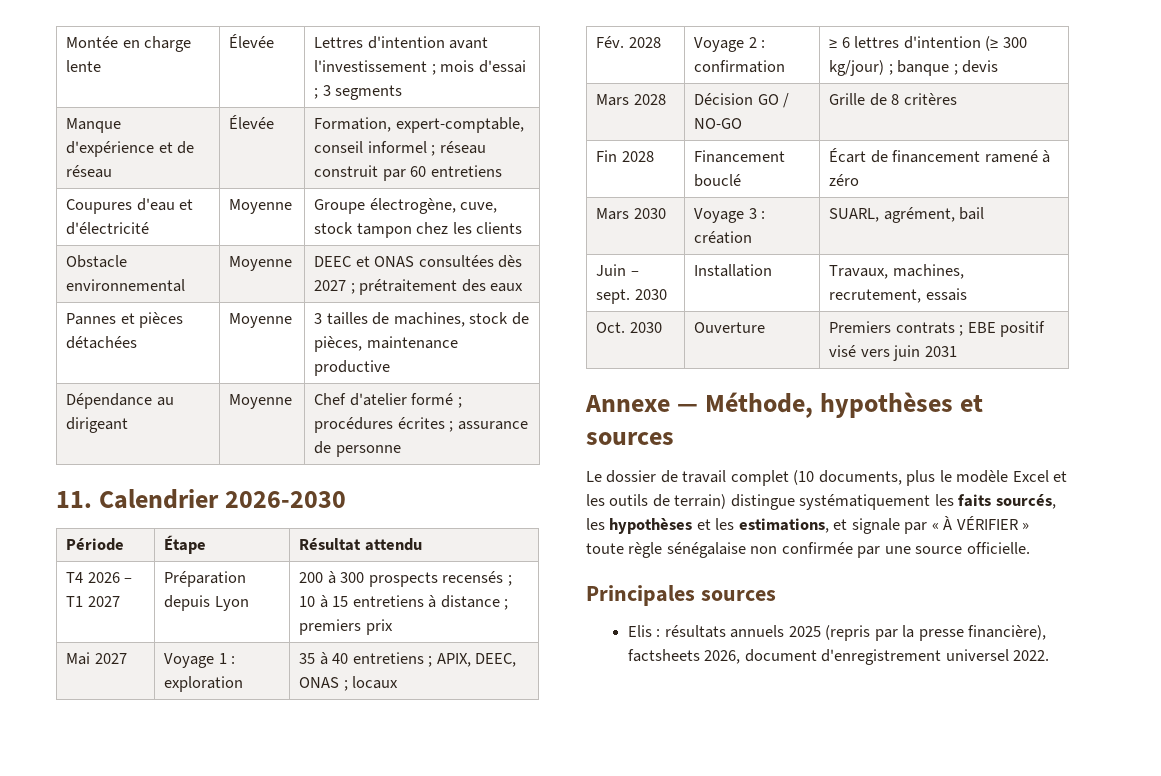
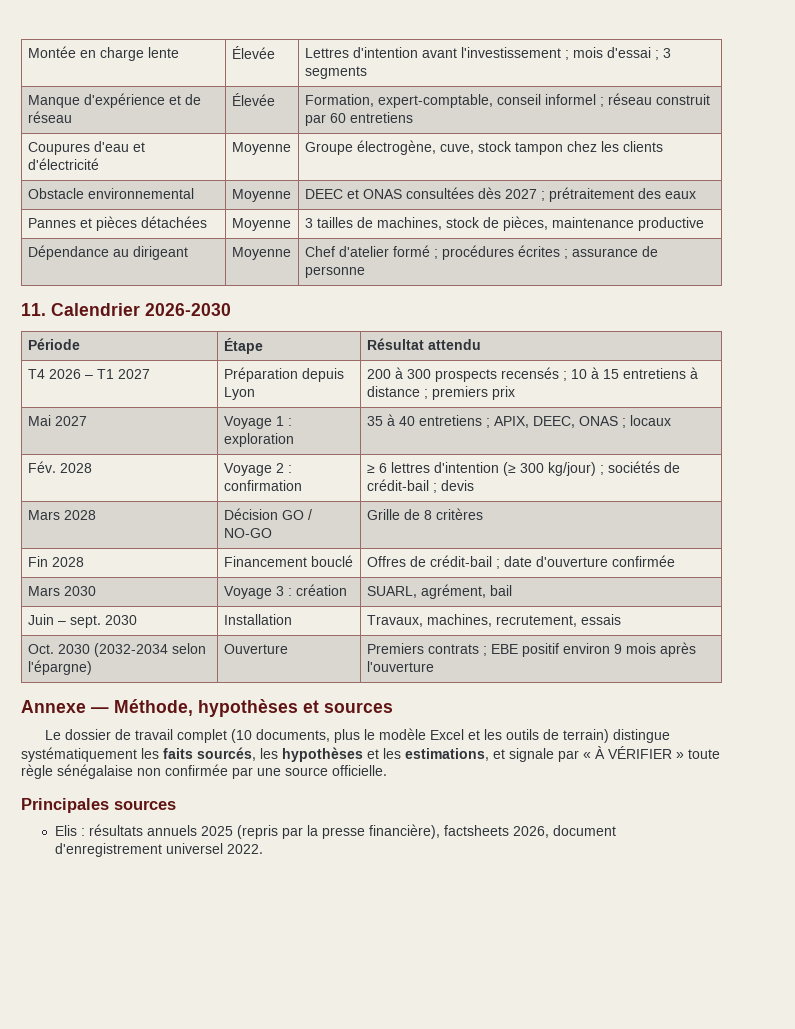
- Fév. 2028 | Voyage 2 : confirmation | ≥ 6 lettres d'intention (≥ 300 kg/jour) ; banque ; devis
+ Fév. 2028 | Voyage 2 : confirmation | ≥ 6 lettres d'intention (≥ 300 kg/jour) ; sociétés de crédit-bail ; devis
- Fin 2028 | Financement bouclé | Écart de financement ramené à zéro
+ Fin 2028 | Financement bouclé | Offres de crédit-bail ; date d'ouverture confirmée
- Oct. 2030 | Ouverture | Premiers contrats ; EBE positif visé vers juin 2031
+ Oct. 2030 (2032-2034 selon l'épargne) | Ouverture | Premiers contrats ; EBE positif environ 9 mois après l'ouverture

